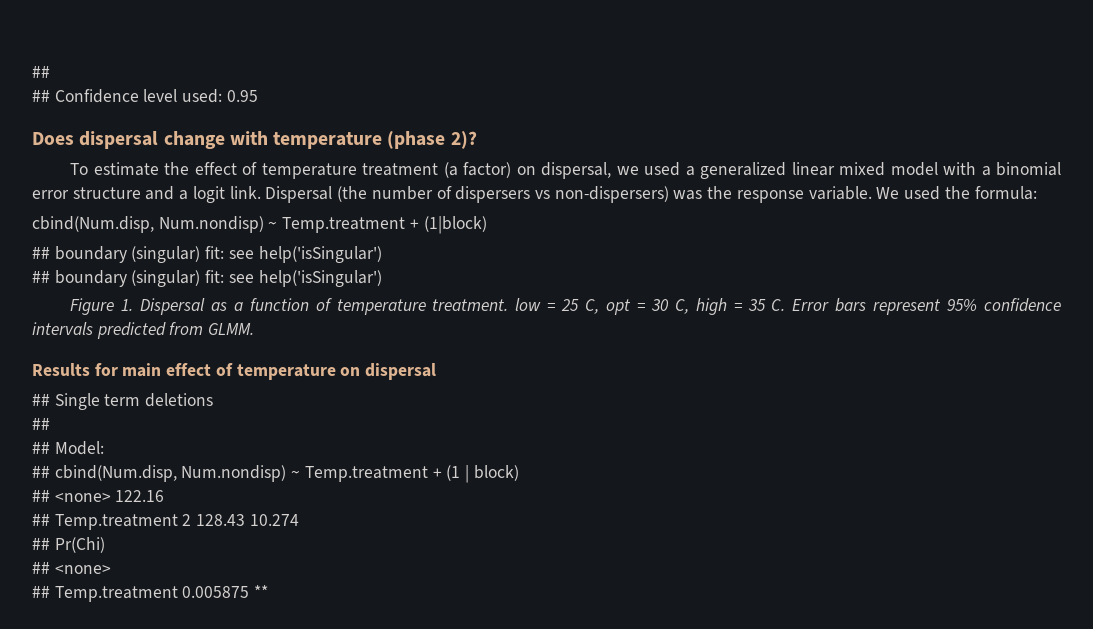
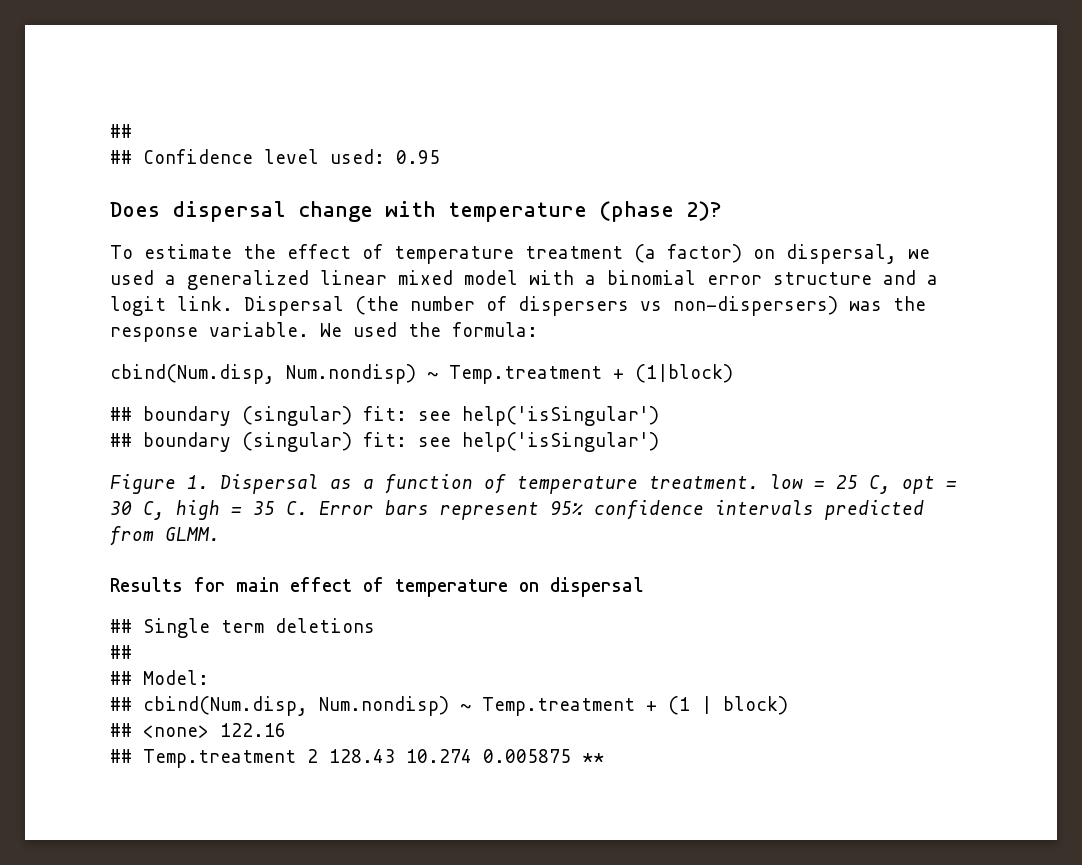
- ## Temp.treatment 2 128.43 10.274
- ## Pr(Chi)
- ## <none>
- ## Temp.treatment 0.005875 **
+ ## Temp.treatment 2 128.43 10.274 0.005875 **

